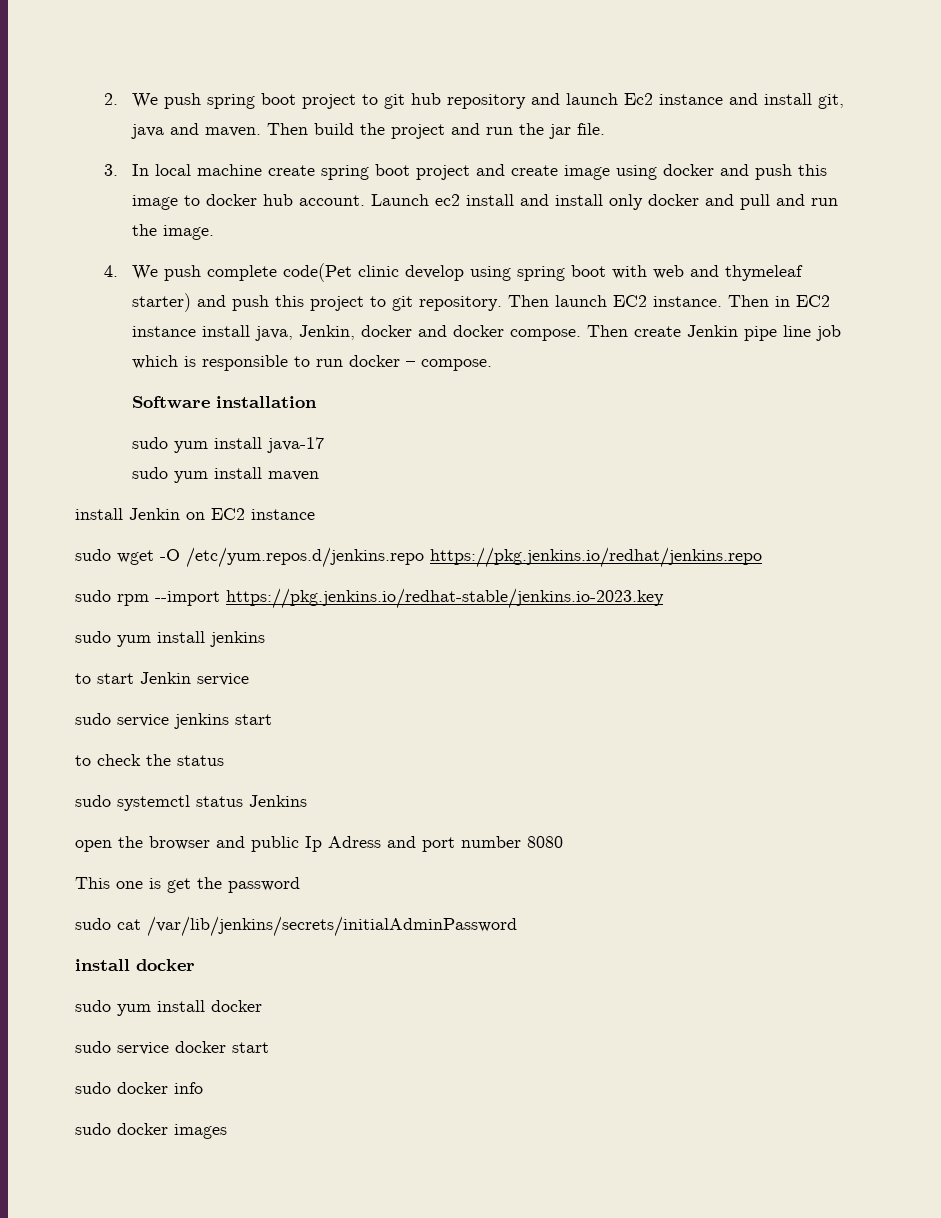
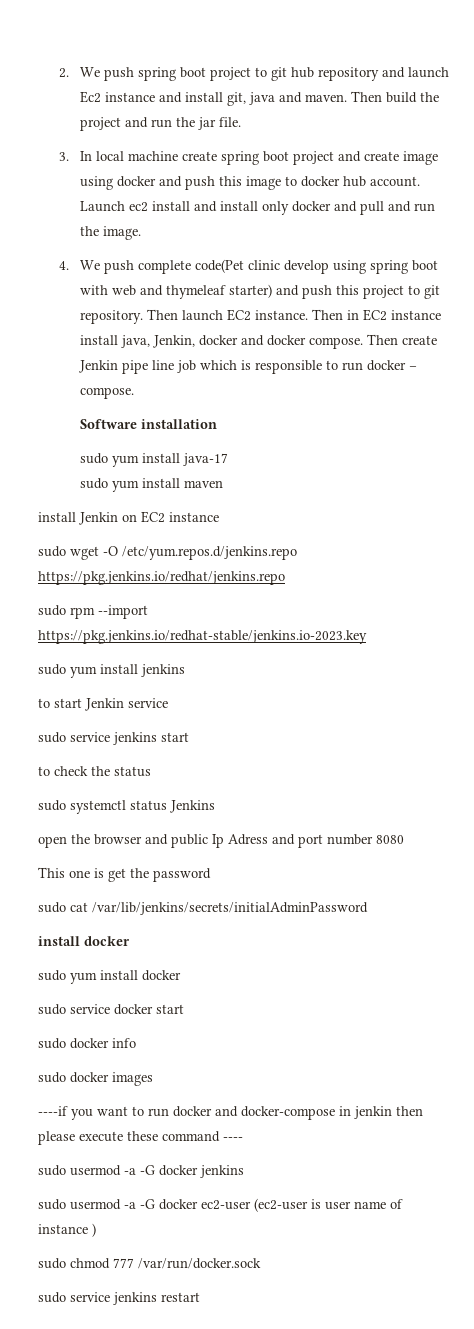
+ ----if you want to run docker and docker-compose in jenkin then please execute these command ----
+ sudo usermod -a -G docker jenkins
+ sudo usermod -a -G docker ec2-user (ec2-user is user name of instance )
+ sudo chmod 777 /var/run/docker.sock
+ sudo service jenkins restart

